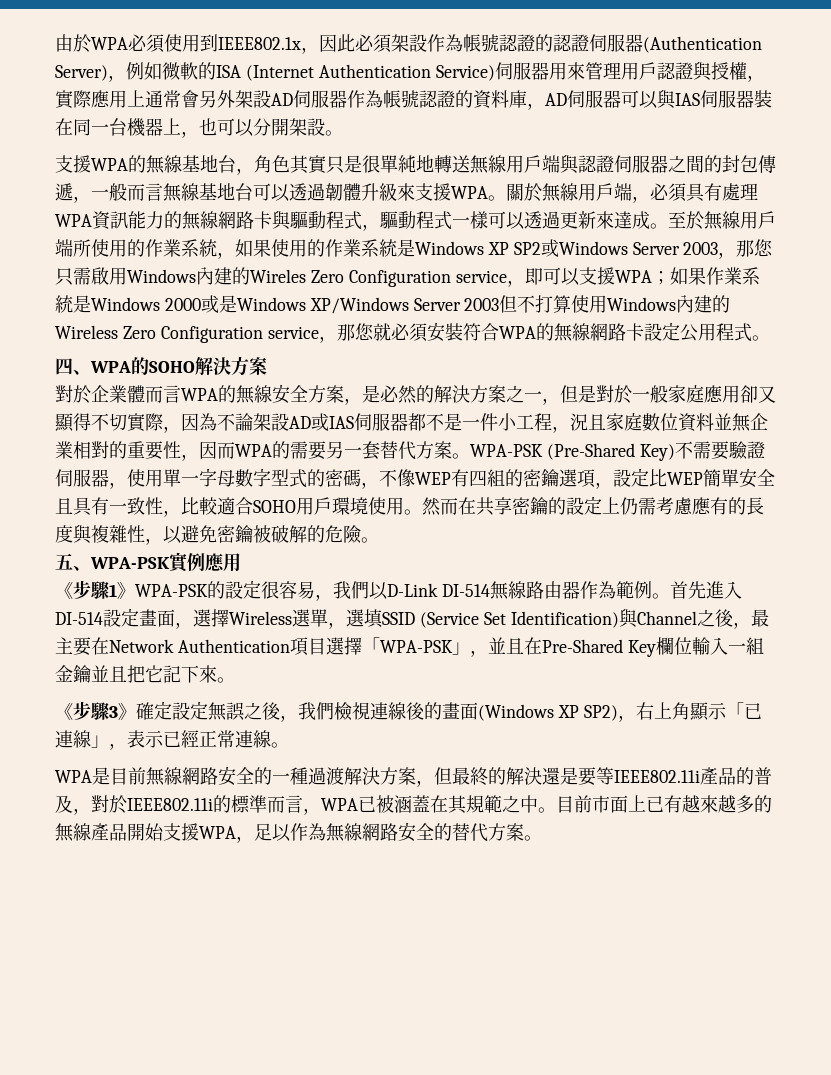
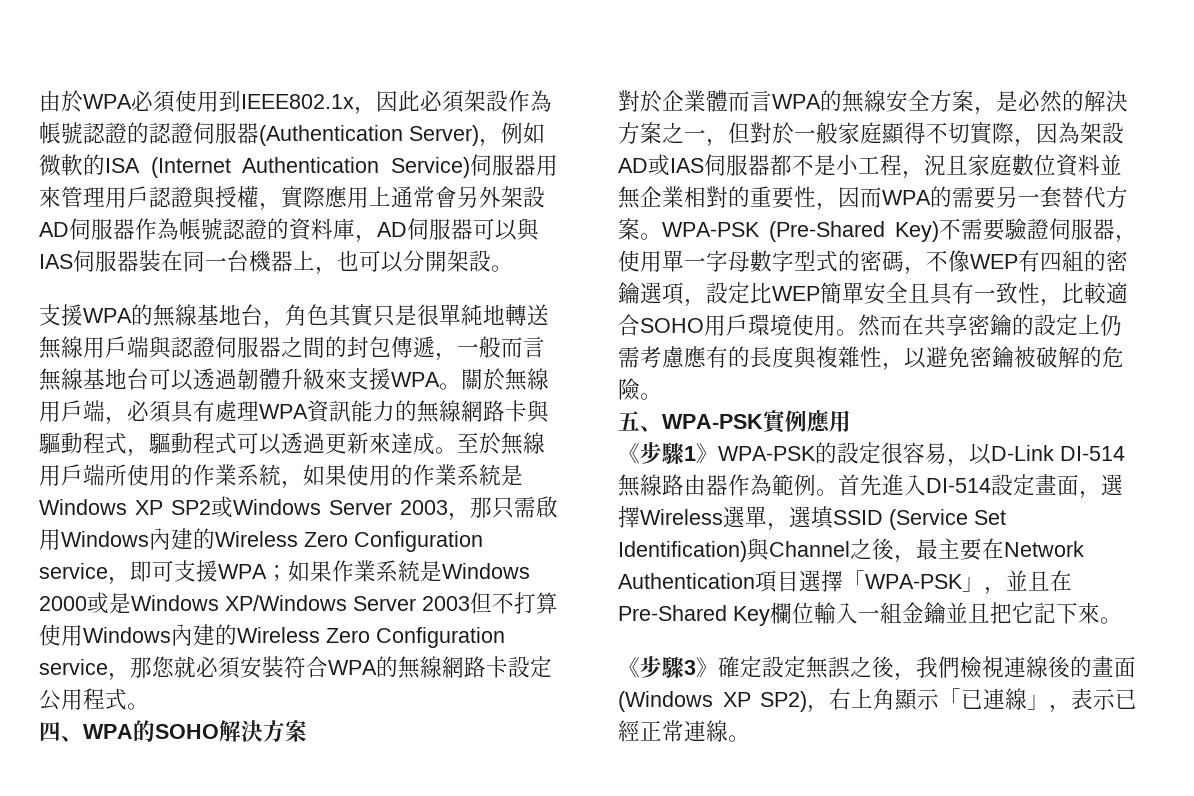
- 關於無線用戶端，必須具有處理WPA資訊能力的無線網路卡與驅動程式，驅動程式一樣可以透過更新來達成。
+ 關於無線用戶端，必須具有處理WPA資訊能力的無線網路卡與驅動程式，驅動程式可以透過更新來達成。
- 至於無線用戶端所使用的作業系統，如果使用的作業系統是Windows XP SP2或Windows Server 2003，那您只需啟用Windows內建的Wireles Zero Configuration service，即可以支援WPA；
+ 至於無線用戶端所使用的作業系統，如果使用的作業系統是Windows XP SP2或Windows Server 2003，那只需啟用Windows內建的Wireless Zero Configuration service，即可支援WPA；
- 對於企業體而言WPA的無線安全方案，是必然的解決方案之一，但是對於一般家庭應用卻又顯得不切實際，因為不論架設AD或IAS伺服器都不是一件小工程，況且家庭數位資料並無企業相對的重要性，因而WPA的需要另一套替代方案。
+ 對於企業體而言WPA的無線安全方案，是必然的解決方案之一，但對於一般家庭顯得不切實際，因為架設AD或IAS伺服器都不是小工程，況且家庭數位資料並無企業相對的重要性，因而WPA的需要另一套替代方案。
- 《步驟1》WPA-PSK的設定很容易，我們以D-Link DI-514無線路由器作為範例。
+ 《步驟1》WPA-PSK的設定很容易，以D-Link DI-514無線路由器作為範例。
- WPA是目前無線網路安全的一種過渡解決方案，但最終的解決還是要等IEEE802.11i產品的普及，對於IEEE802.11i的標準而言，WPA已被涵蓋在其規範之中。目前市面上已有越來越多的無線產品開始支援WPA，足以作為無線網路安全的替代方案。

